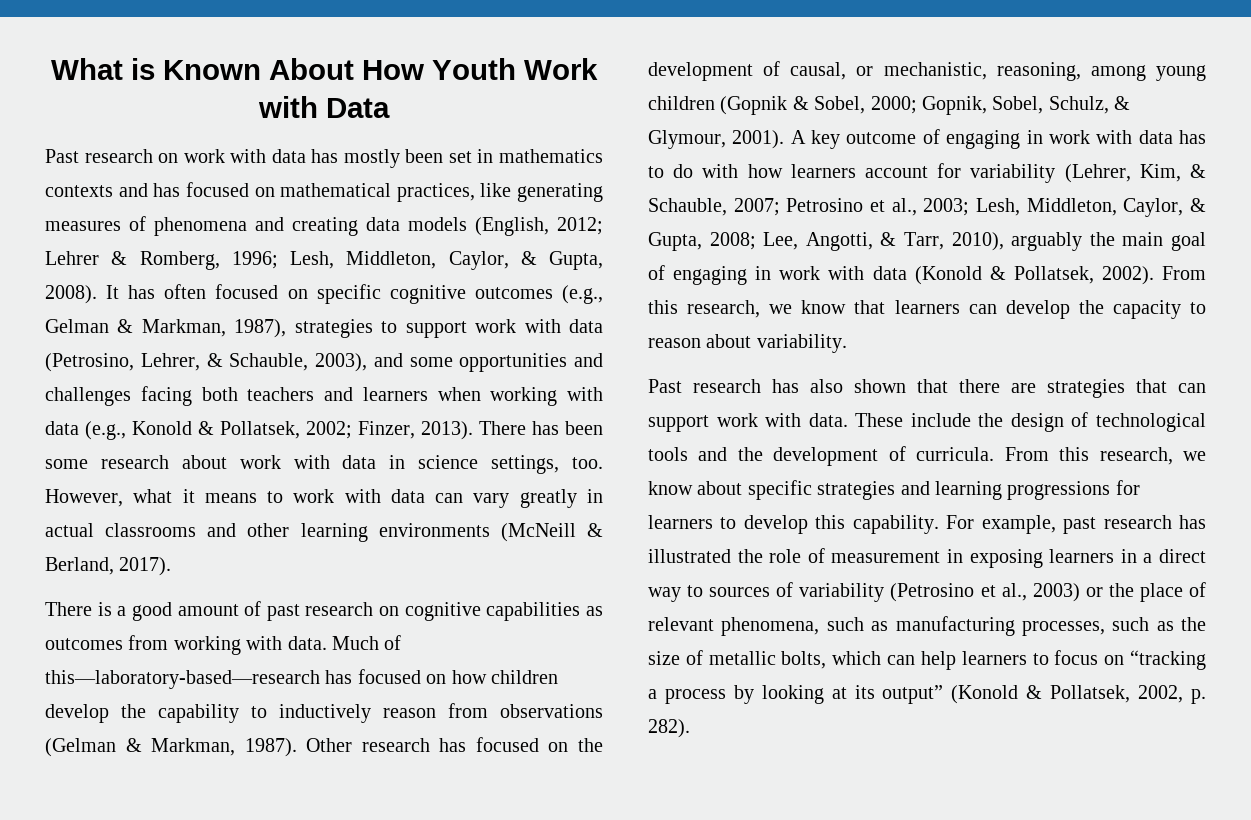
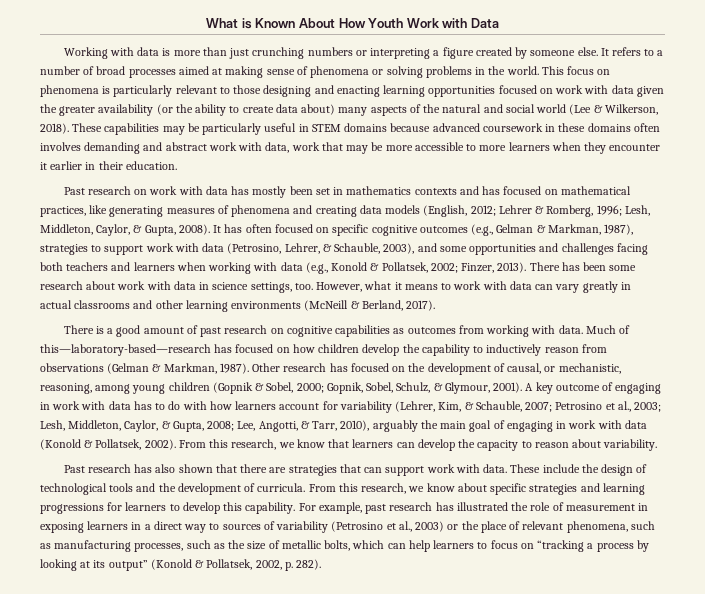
+ Working with data is more than just crunching numbers or interpreting a figure created by someone else. It refers to a number of broad processes aimed at making sense of phenomena or solving problems in the world. This focus on phenomena is particularly relevant to those designing and enacting learning opportunities focused on work with data given the greater availability (or the ability to create data about) many aspects of the natural and social world (Lee & Wilkerson, 2018). These capabilities may be particularly useful in STEM domains because advanced coursework in these domains often involves demanding and abstract work with data, work that may be more accessible to more learners when they encounter it earlier in their education.

